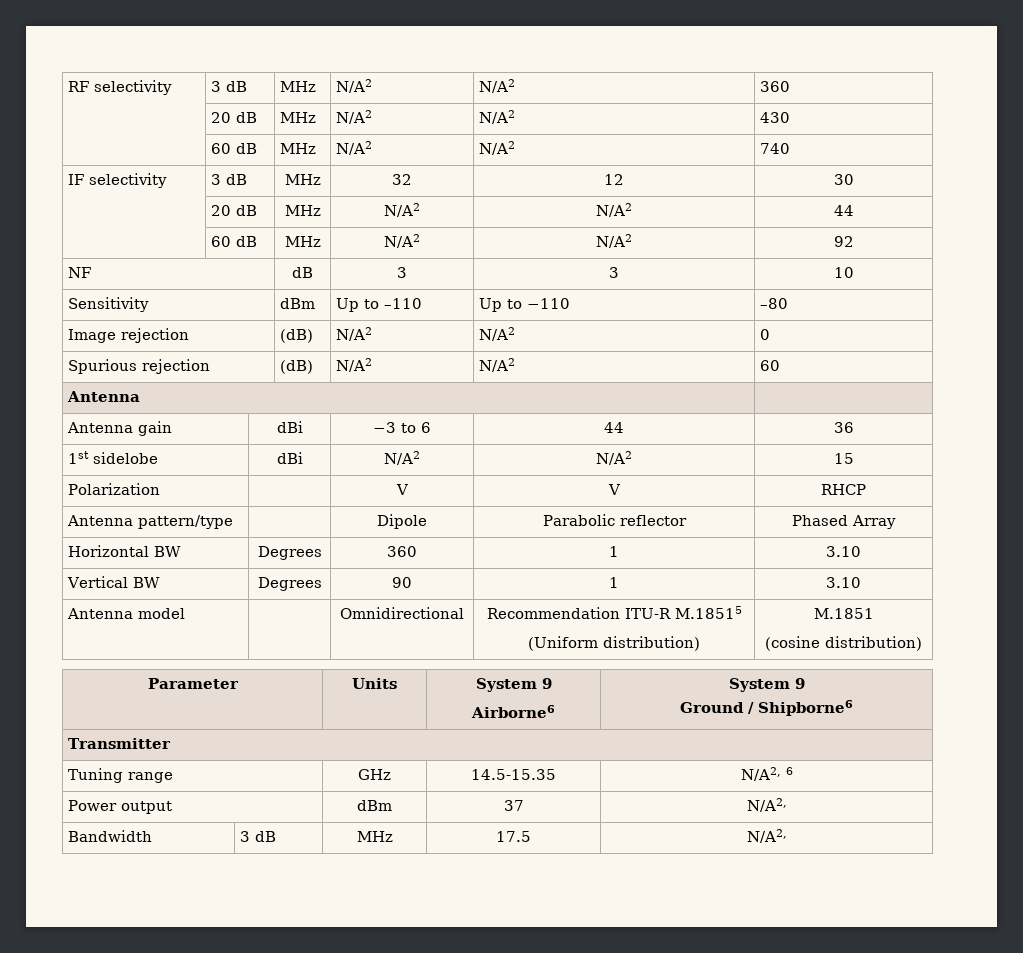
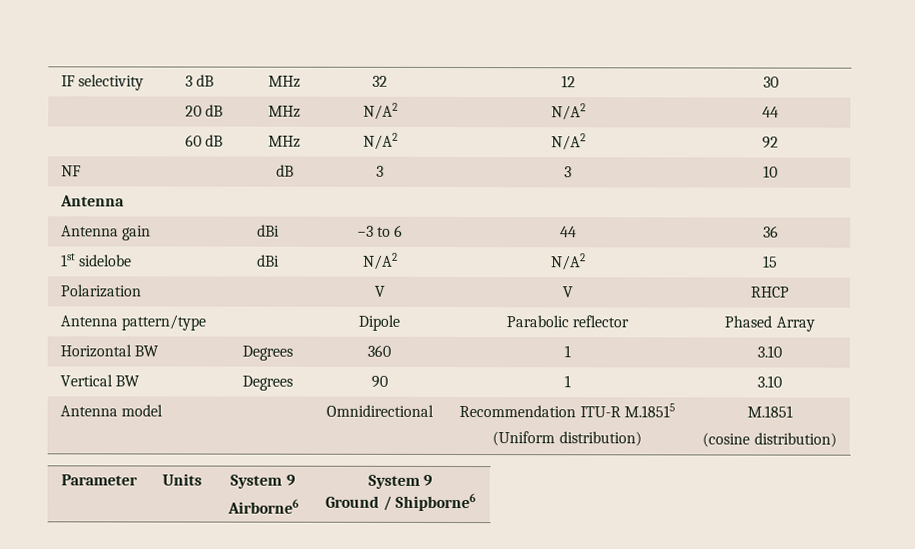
- RF selectivity | 3 dB | MHz | N/A2 | N/A2 | 360
- | 20 dB | MHz | N/A2 | N/A2 | 430
- | 60 dB | MHz | N/A2 | N/A2 | 740
- Sensitivity | dBm | Up to –110 | Up to −110 | –80
- Image rejection | (dB) | N/A2 | N/A2 | 0
- Spurious rejection | (dB) | N/A2 | N/A2 | 60
- Transmitter
- Tuning range | GHz | 14.5-15.35 | N/A2, 6
- Power output | dBm | 37 | N/A2,
- Bandwidth | 3 dB | MHz | 17.5 | N/A2,

